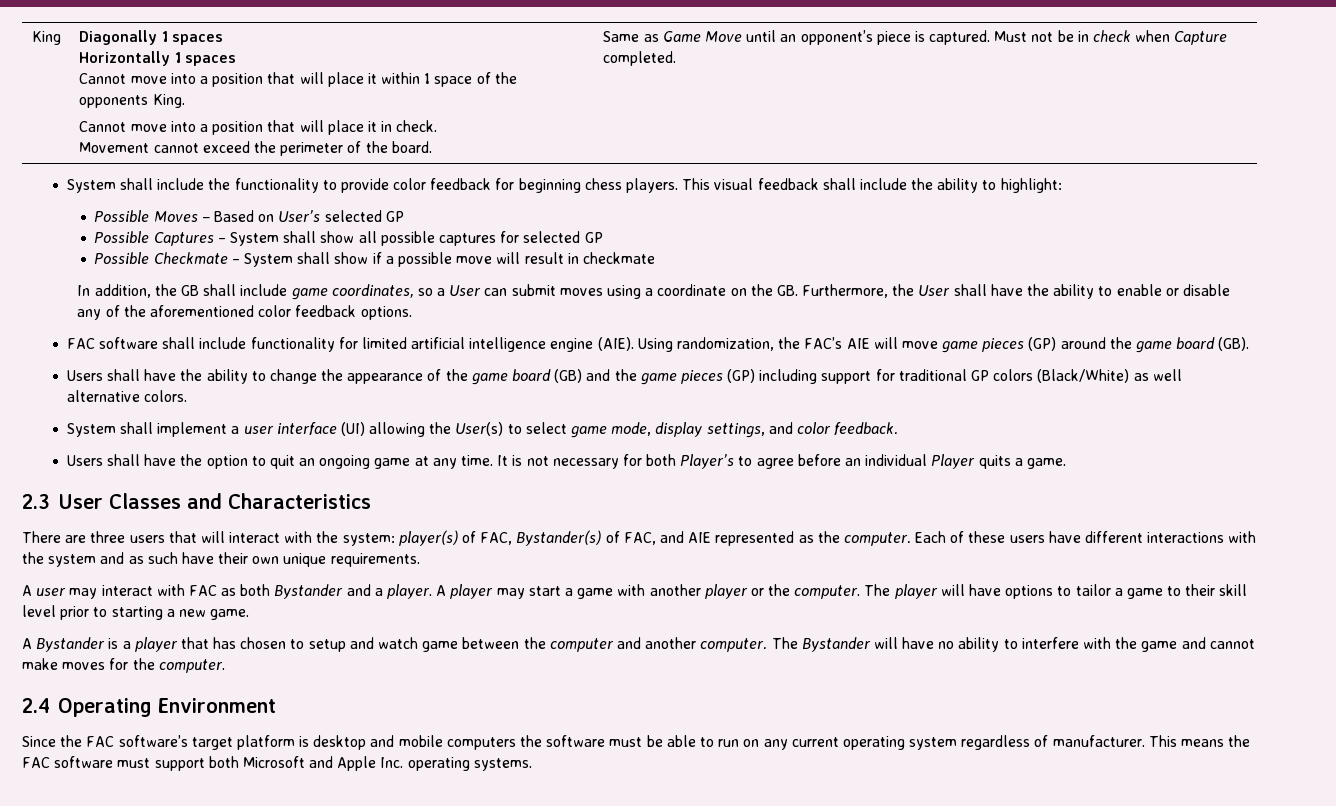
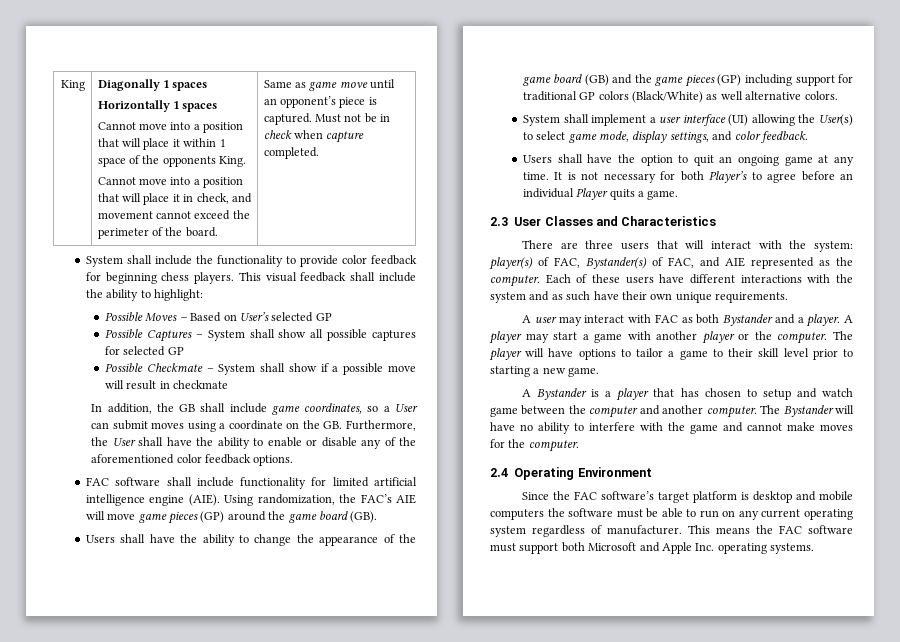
- Cannot move into a position that will place it in check.
- Movement cannot exceed the perimeter of the board.
+ Cannot move into a position that will place it in check, and movement cannot exceed the perimeter of the board.
- Same as Game Move until an opponent’s piece is captured.
+ Same as game move until an opponent’s piece is captured.
- Must not be in check when Capture completed.
+ Must not be in check when capture completed.

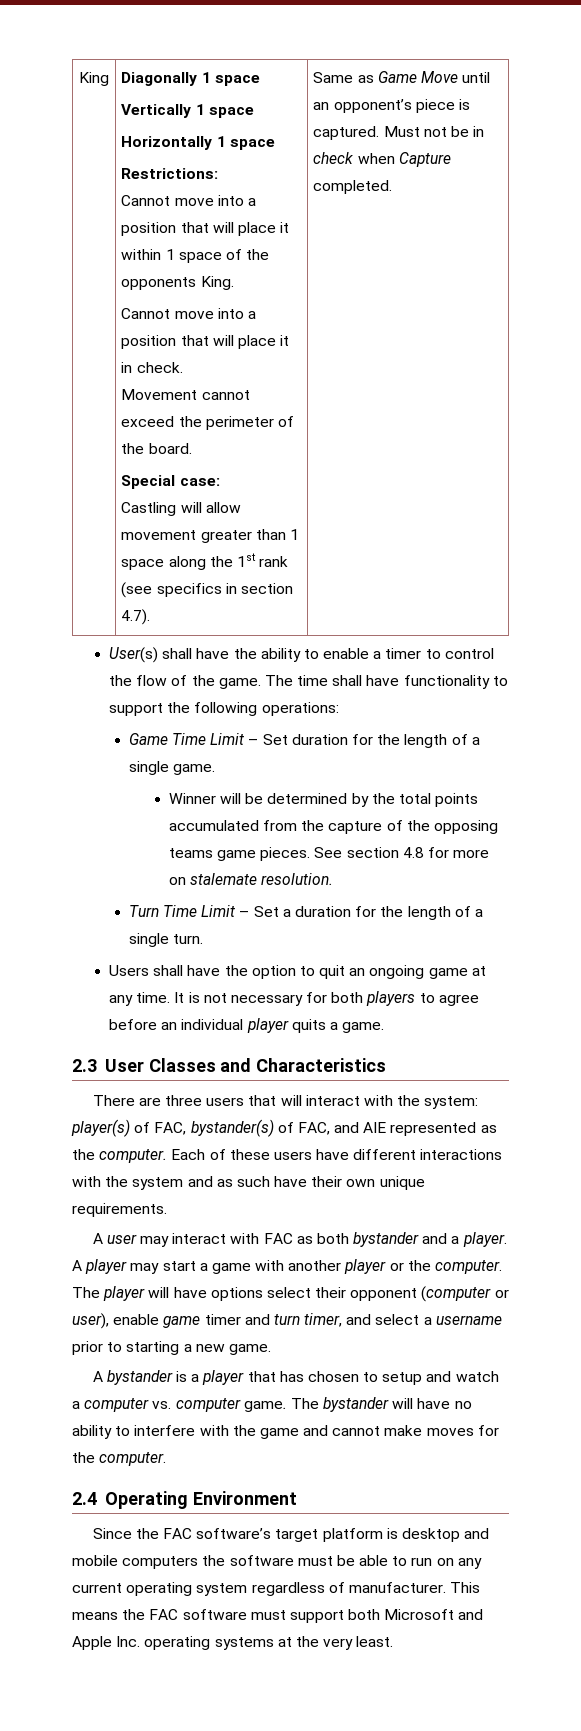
- Diagonally 1 spaces
+ Diagonally 1 space
+ Vertically 1 space
- Horizontally 1 spaces
+ Horizontally 1 space
+ Restrictions:
- Cannot move into a position that will place it in check, and movement cannot exceed the perimeter of the board.
+ Cannot move into a position that will place it in check.
+ Movement cannot exceed the perimeter of the board.
+ Special case:
+ Castling will allow movement greater than 1 space along the 1st rank (see specifics in section 4.7).
- Same as game move until an opponent’s piece is captured.
+ Same as Game Move until an opponent’s piece is captured.
- Must not be in check when capture completed.
+ Must not be in check when Capture completed.
- System shall include the functionality to provide color feedback for beginning chess players. This visual feedback shall include the ability to highlight:
- Possible Moves – Based on User’s selected GP
- Possible Captures – System shall show all possible captures for selected GP
- Possible Checkmate – System shall show if a possible move will result in checkmate
- In addition, the GB shall include game coordinates, so a User can submit moves using a coordinate on the GB. Furthermore, the User shall have the ability to enable or disable any of the aforementioned color feedback options.
- FAC software shall include functionality for limited artificial intelligence engine (AIE). Using randomization, the FAC’s AIE will move game pieces (GP) around the game board (GB).
- Users shall have the ability to change the appearance of the game board (GB) and the game pieces (GP) including support for traditional GP colors (Black/White) as well alternative colors.
- System shall implement a user interface (UI) allowing the User(s) to select game mode, display settings, and color feedback.
+ User(s) shall have the ability to enable a timer to control the flow of the game. The time shall have functionality to support the following operations:
+ Game Time Limit – Set duration for the length of a single game.
+ Winner will be determined by the total points accumulated from the capture of the opposing teams game pieces. See section 4.8 for more on stalemate resolution.
+ Turn Time Limit – Set a duration for the length of a single turn.
- It is not necessary for both Player’s to agree before an individual Player quits a game.
+ It is not necessary for both players to agree before an individual player quits a game.
- There are three users that will interact with the system: player(s) of FAC, Bystander(s) of FAC, and AIE represented as the computer.
+ There are three users that will interact with the system: player(s) of FAC, bystander(s) of FAC, and AIE represented as the computer.
- A user may interact with FAC as both Bystander and a player.
+ A user may interact with FAC as both bystander and a player.
- The player will have options to tailor a game to their skill level prior to starting a new game.
+ The player will have options select their opponent (computer or user), enable game timer and turn timer, and select a username prior to starting a new game.
- A Bystander is a player that has chosen to setup and watch game between the computer and another computer. The Bystander will have no ability to interfere with the game and cannot make moves for the computer.
+ A bystander is a player that has chosen to setup and watch a computer vs. computer game. The bystander will have no ability to interfere with the game and cannot make moves for the computer.
- This means the FAC software must support both Microsoft and Apple Inc. operating systems.
+ This means the FAC software must support both Microsoft and Apple Inc. operating systems at the very least.

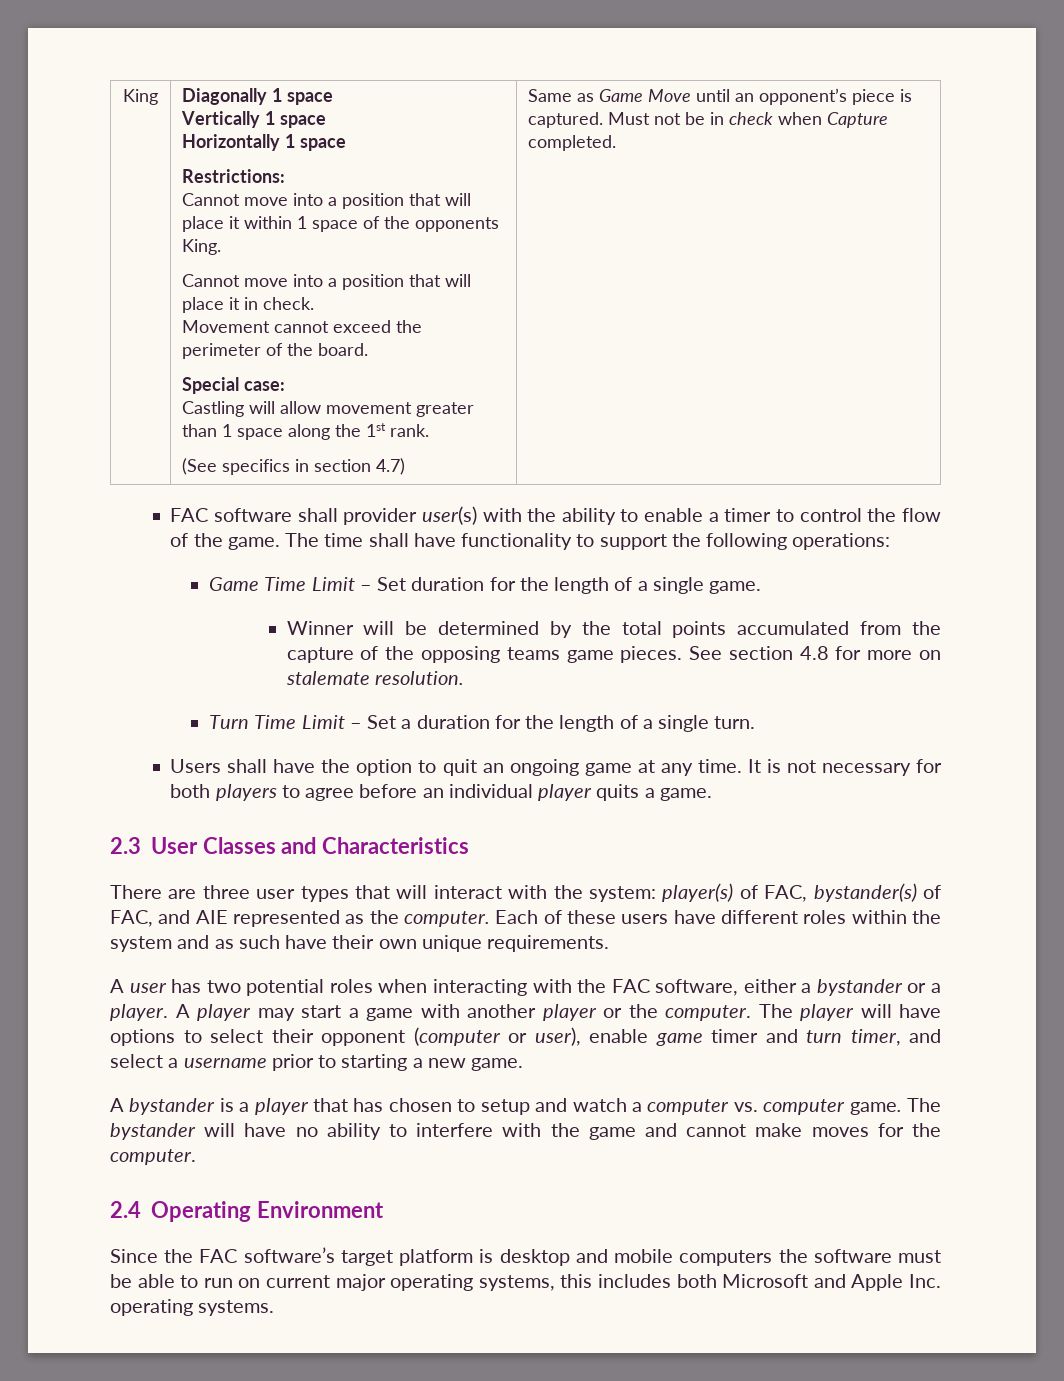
- Castling will allow movement greater than 1 space along the 1st rank (see specifics in section 4.7).
+ Castling will allow movement greater than 1 space along the 1st rank.
+ (See specifics in section 4.7)
- User(s) shall have the ability to enable a timer to control the flow of the game.
+ FAC software shall provider user(s) with the ability to enable a timer to control the flow of the game.
- There are three users that will interact with the system: player(s) of FAC, bystander(s) of FAC, and AIE represented as the computer.
+ There are three user types that will interact with the system: player(s) of FAC, bystander(s) of FAC, and AIE represented as the computer.
- Each of these users have different interactions with the system and as such have their own unique requirements.
+ Each of these users have different roles within the system and as such have their own unique requirements.
- A user may interact with FAC as both bystander and a player.
+ A user has two potential roles when interacting with the FAC software, either a bystander or a player.
- The player will have options select their opponent (computer or user), enable game timer and turn timer, and select a username prior to starting a new game.
+ The player will have options to select their opponent (computer or user), enable game timer and turn timer, and select a username prior to starting a new game.
- Since the FAC software’s target platform is desktop and mobile computers the software must be able to run on any current operating system regardless of manufacturer. This means the FAC software must support both Microsoft and Apple Inc. operating systems at the very least.
+ Since the FAC software’s target platform is desktop and mobile computers the software must be able to run on current major operating systems, this includes both Microsoft and Apple Inc. operating systems.

